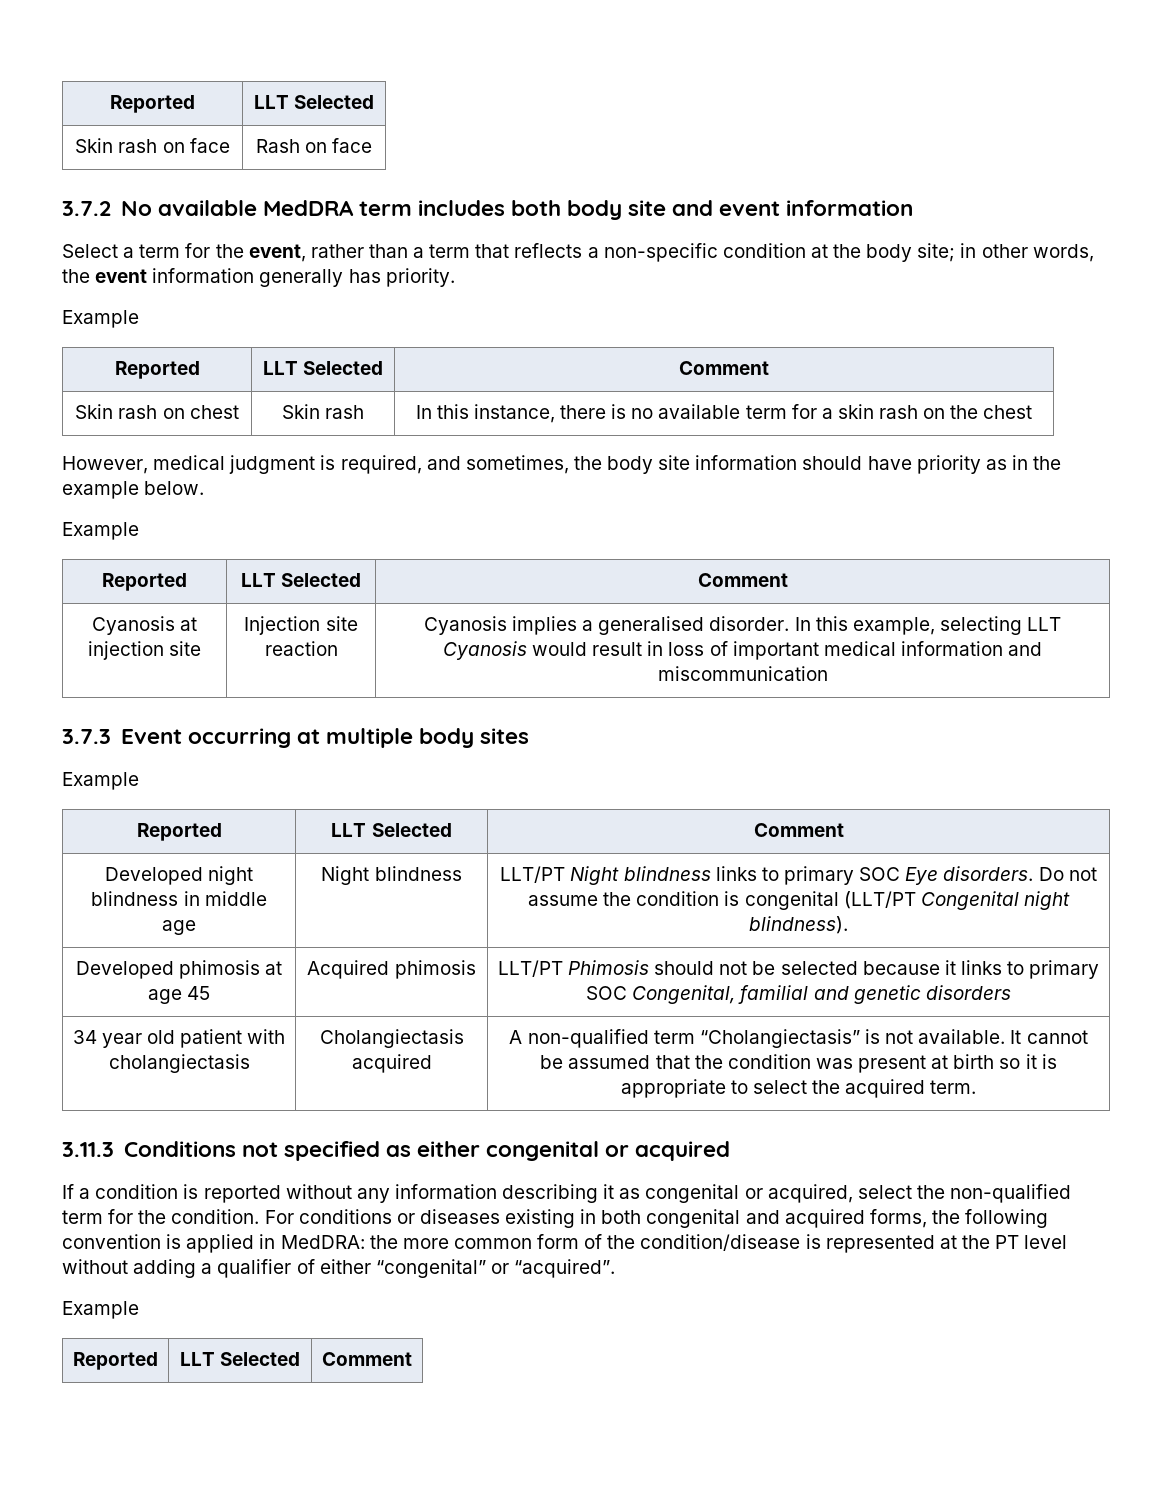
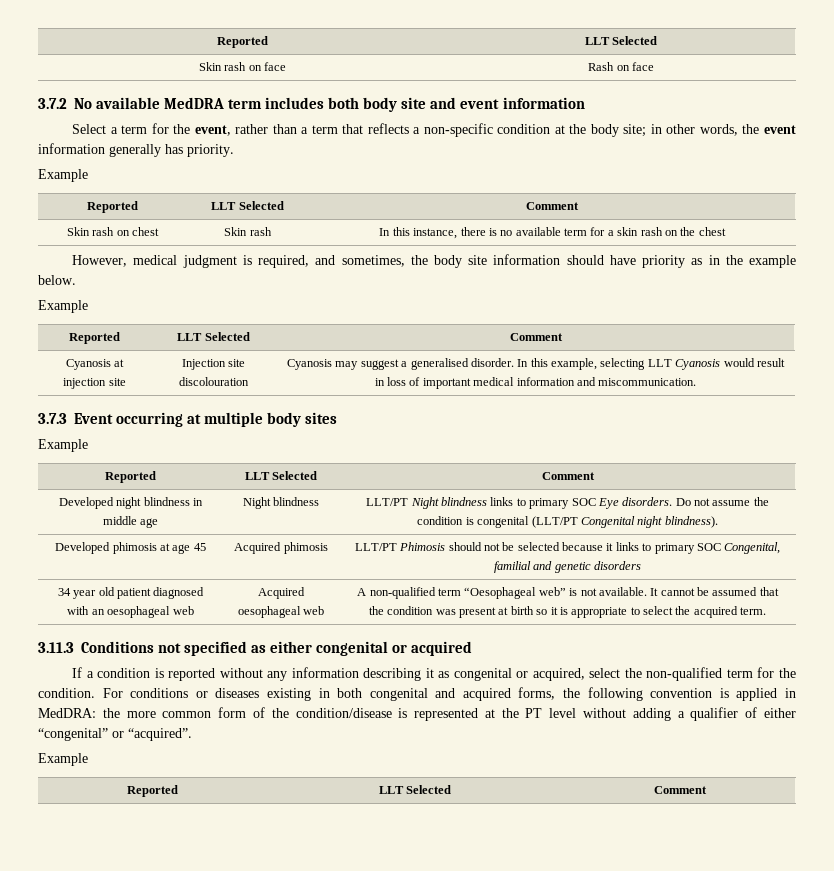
- Cyanosis at injection site | Injection site reaction | Cyanosis implies a generalised disorder. In this example, selecting LLT Cyanosis would result in loss of important medical information and miscommunication
+ Cyanosis at injection site | Injection site discolouration | Cyanosis may suggest a generalised disorder. In this example, selecting LLT Cyanosis would result in loss of important medical information and miscommunication.
- 34 year old patient with cholangiectasis | Cholangiectasis acquired | A non-qualified term “Cholangiectasis” is not available. It cannot be assumed that the condition was present at birth so it is appropriate to select the acquired term.
+ 34 year old patient diagnosed with an oesophageal web | Acquired oesophageal web | A non-qualified term “Oesophageal web” is not available. It cannot be assumed that the condition was present at birth so it is appropriate to select the acquired term.

